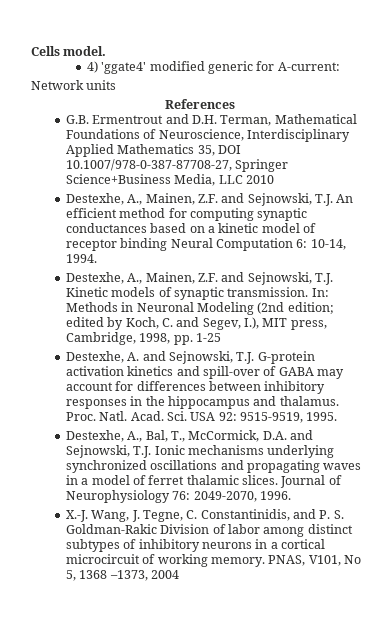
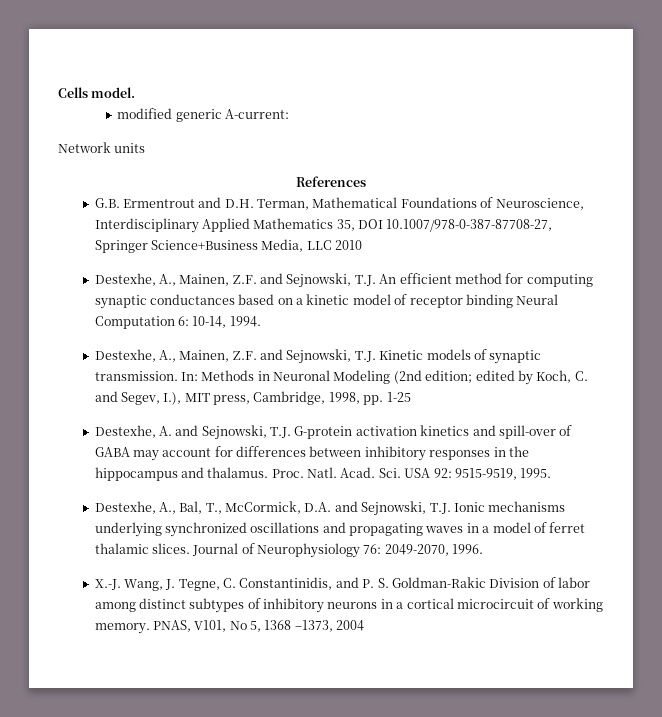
- 4) 'ggate4' modified generic for A-current:
+ modified generic A-current:

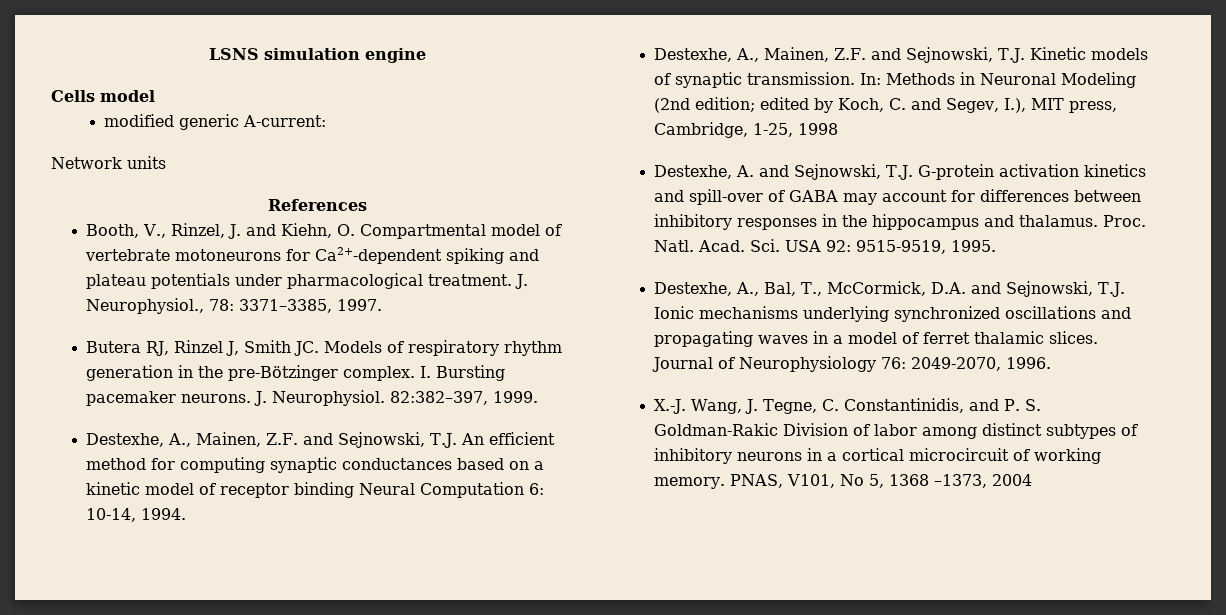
- Cells model.
+ LSNS simulation engine
+ Cells model
- G.B. Ermentrout and D.H. Terman, Mathematical Foundations of Neuroscience, Interdisciplinary Applied Mathematics 35, DOI 10.1007/978-0-387-87708-27, Springer Science+Business Media, LLC 2010
+ Booth, V., Rinzel, J. and Kiehn, O. Compartmental model of vertebrate motoneurons for Ca2+-dependent spiking and plateau potentials under pharmacological treatment. J. Neurophysiol., 78: 3371–3385, 1997.
+ Butera RJ, Rinzel J, Smith JC. Models of respiratory rhythm generation in the pre-Bötzinger complex. I. Bursting pacemaker neurons. J. Neurophysiol. 82:382–397, 1999.
- In: Methods in Neuronal Modeling (2nd edition; edited by Koch, C. and Segev, I.), MIT press, Cambridge, 1998, pp. 1-25
+ In: Methods in Neuronal Modeling (2nd edition; edited by Koch, C. and Segev, I.), MIT press, Cambridge, 1-25, 1998

